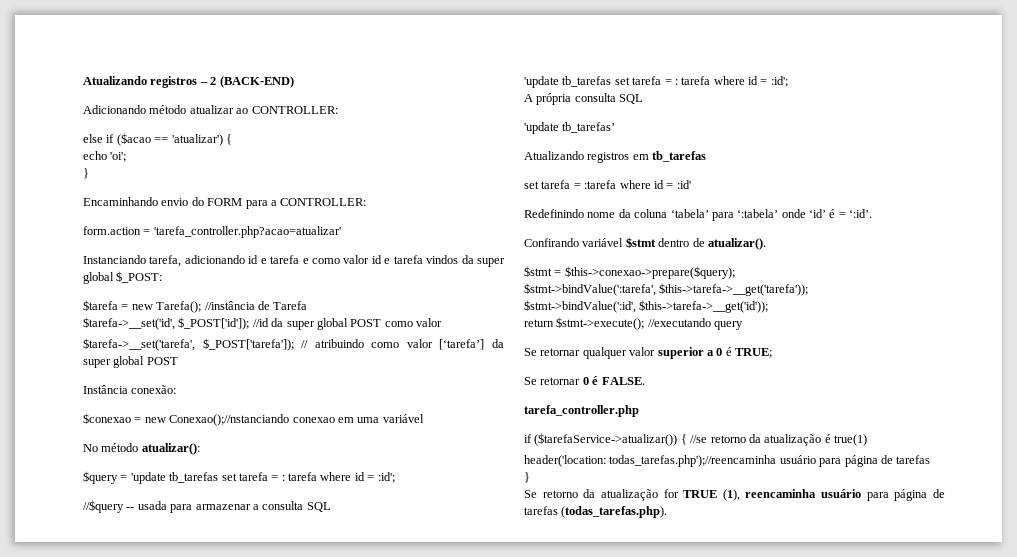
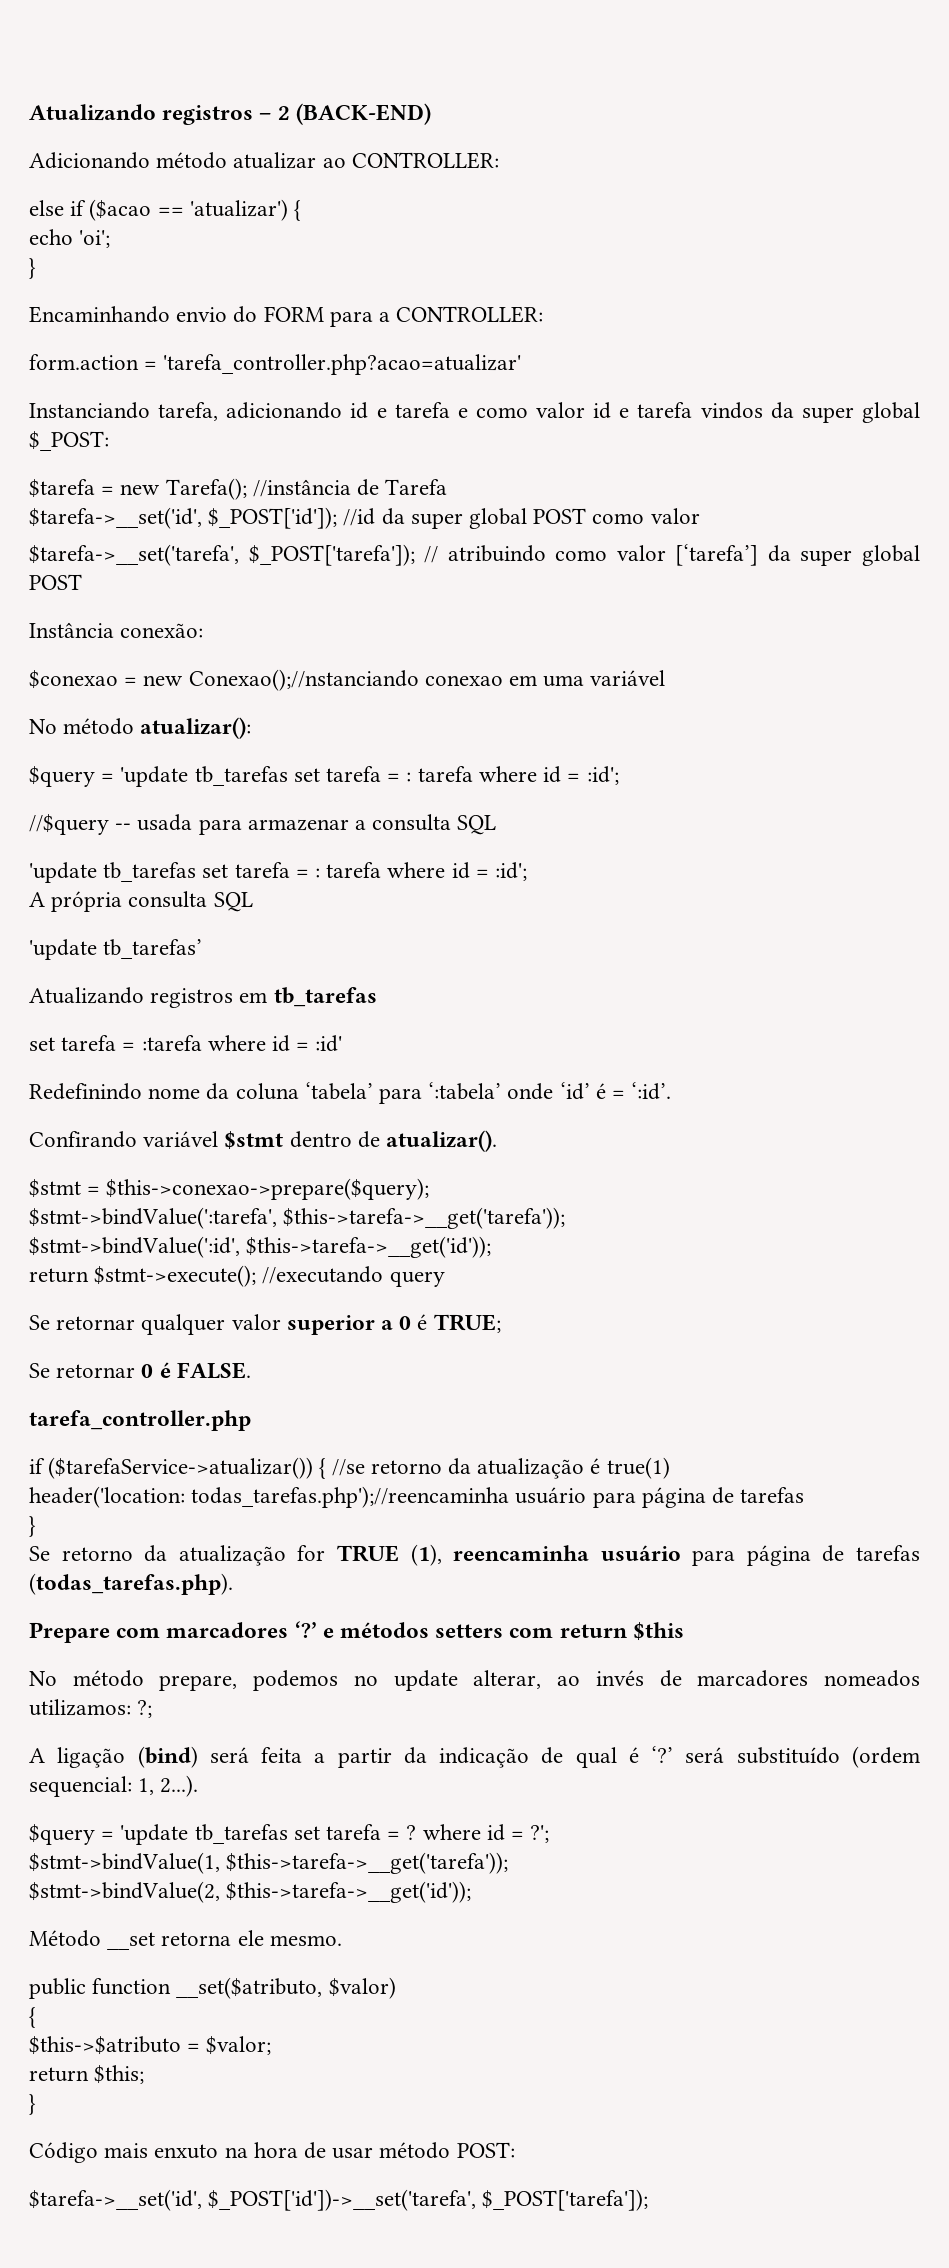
+ Prepare com marcadores ‘?’ e métodos setters com return $this
+ No método prepare, podemos no update alterar, ao invés de marcadores nomeados utilizamos: ?;
+ A ligação (bind) será feita a partir da indicação de qual é ‘?’ será substituído (ordem sequencial: 1, 2...).
+ $query = 'update tb_tarefas set tarefa = ? where id = ?';
+ $stmt->bindValue(1, $this->tarefa->__get('tarefa'));
+ $stmt->bindValue(2, $this->tarefa->__get('id'));
+ Método __set retorna ele mesmo.
+ public function __set($atributo, $valor)
+ {
+ $this->$atributo = $valor;
+ return $this;
+ }
+ Código mais enxuto na hora de usar método POST:
+ $tarefa->__set('id', $_POST['id'])->__set('tarefa', $_POST['tarefa']);

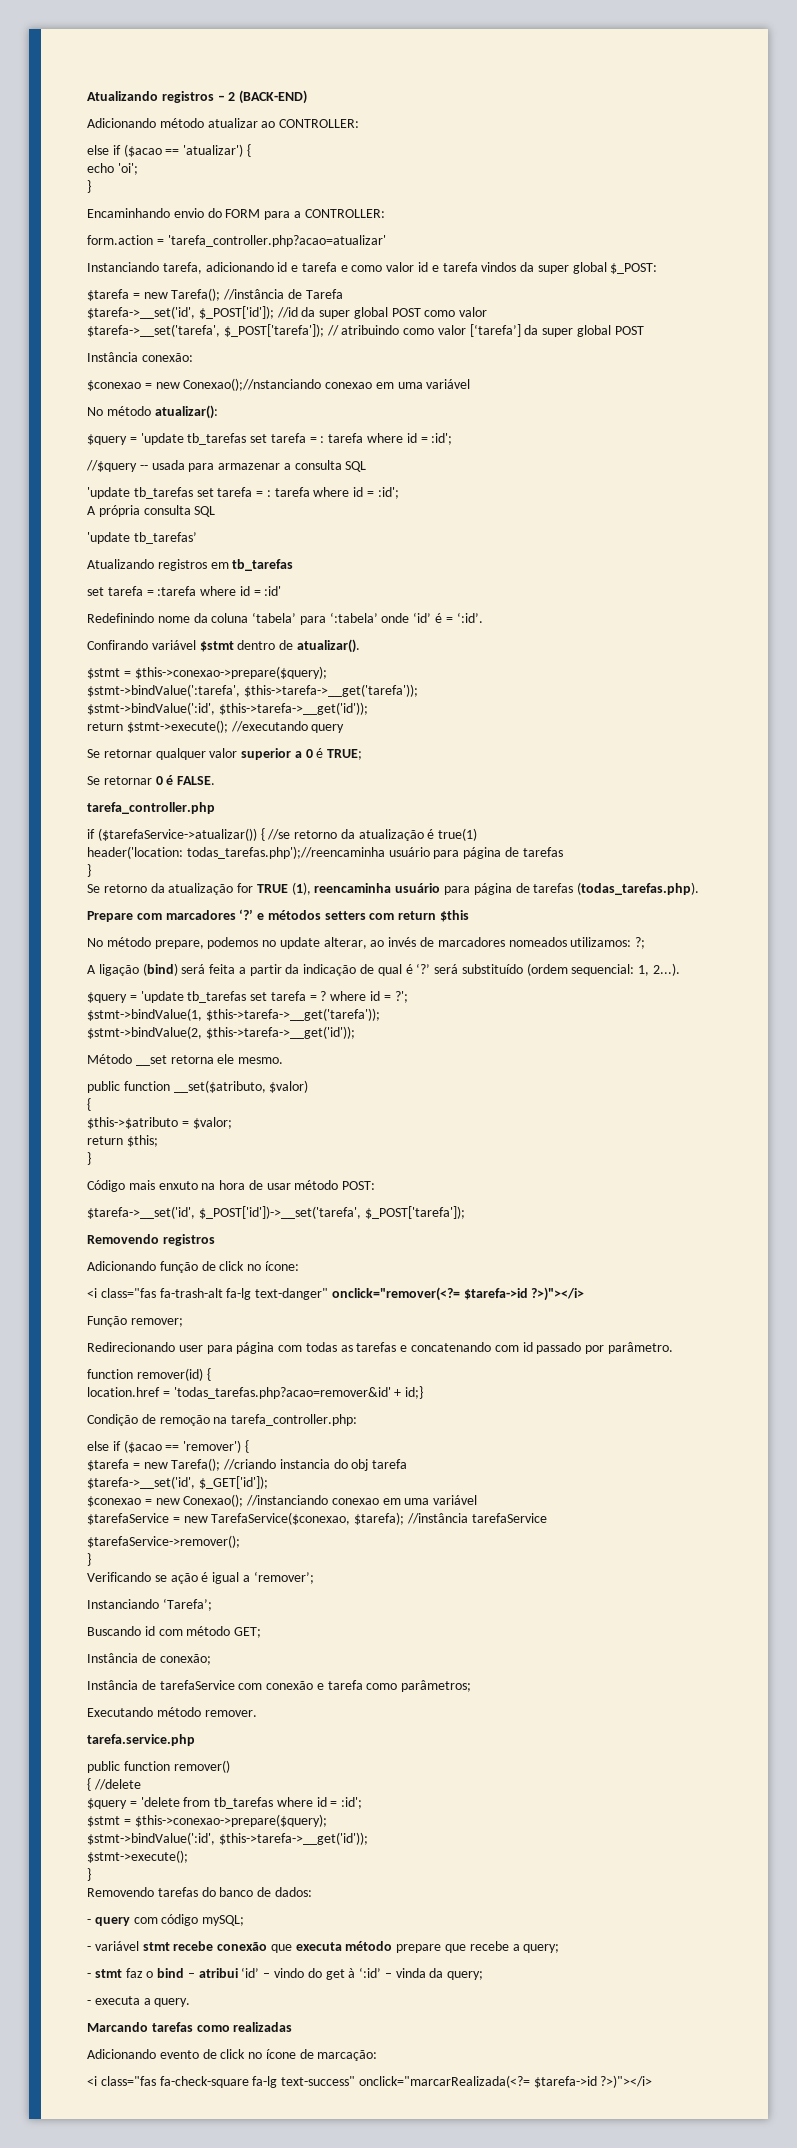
+ Removendo registros
+ Adicionando função de click no ícone:
+ <i class="fas fa-trash-alt fa-lg text-danger" onclick="remover(<?= $tarefa->id ?>)"></i>
+ Função remover;
+ Redirecionando user para página com todas as tarefas e concatenando com id passado por parâmetro.
+ function remover(id) {
+ location.href = 'todas_tarefas.php?acao=remover&id' + id;}
+ Condição de remoção na tarefa_controller.php:
+ else if ($acao == 'remover') {
+ $tarefa = new Tarefa(); //criando instancia do obj tarefa
+ $tarefa->__set('id', $_GET['id']);
+ $conexao = new Conexao(); //instanciando conexao em uma variável
+ $tarefaService = new TarefaService($conexao, $tarefa); //instância tarefaService
+ $tarefaService->remover();
+ }
+ Verificando se ação é igual a ‘remover’;
+ Instanciando ‘Tarefa’;
+ Buscando id com método GET;
+ Instância de conexão;
+ Instância de tarefaService com conexão e tarefa como parâmetros;
+ Executando método remover.
+ tarefa.service.php
+ public function remover()
+ { //delete
+ $query = 'delete from tb_tarefas where id = :id';
+ $stmt = $this->conexao->prepare($query);
+ $stmt->bindValue(':id', $this->tarefa->__get('id'));
+ $stmt->execute();
+ }
+ Removendo tarefas do banco de dados:
+ - query com código mySQL;
+ - variável stmt recebe conexão que executa método prepare que recebe a query;
+ - stmt faz o bind – atribui ‘id’ – vindo do get à ‘:id’ – vinda da query;
+ - executa a query.
+ Marcando tarefas como realizadas
+ Adicionando evento de click no ícone de marcação:
+ <i class="fas fa-check-square fa-lg text-success" onclick="marcarRealizada(<?= $tarefa->id ?>)"></i>

